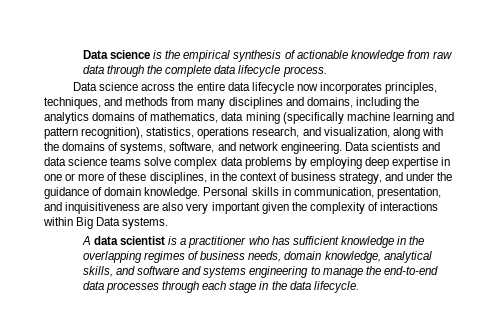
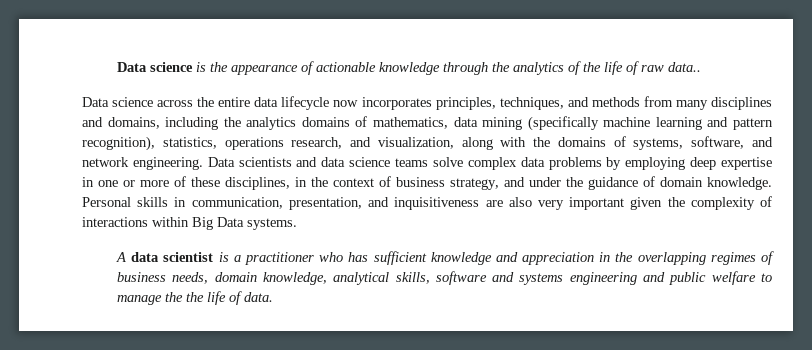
- Data science is the empirical synthesis of actionable knowledge from raw data through the complete data lifecycle process.
+ Data science is the appearance of actionable knowledge through the analytics of the life of raw data..
- A data scientist is a practitioner who has sufficient knowledge in the overlapping regimes of business needs, domain knowledge, analytical skills, and software and systems engineering to manage the end-to-end data processes through each stage in the data lifecycle.
+ A data scientist is a practitioner who has sufficient knowledge and appreciation in the overlapping regimes of business needs, domain knowledge, analytical skills, software and systems engineering and public welfare to manage the the life of data.

